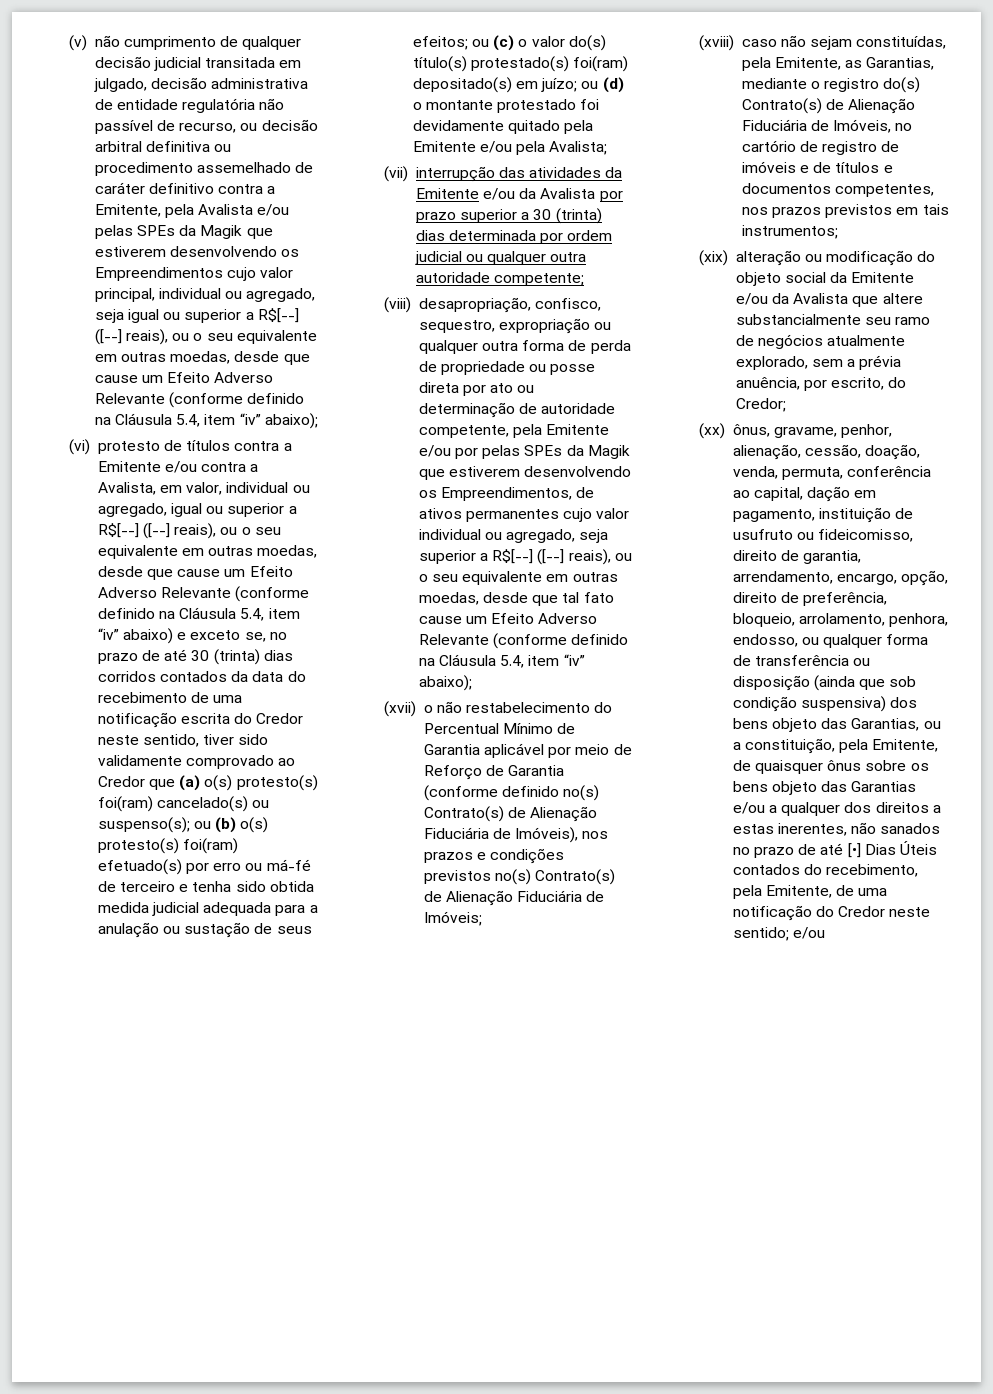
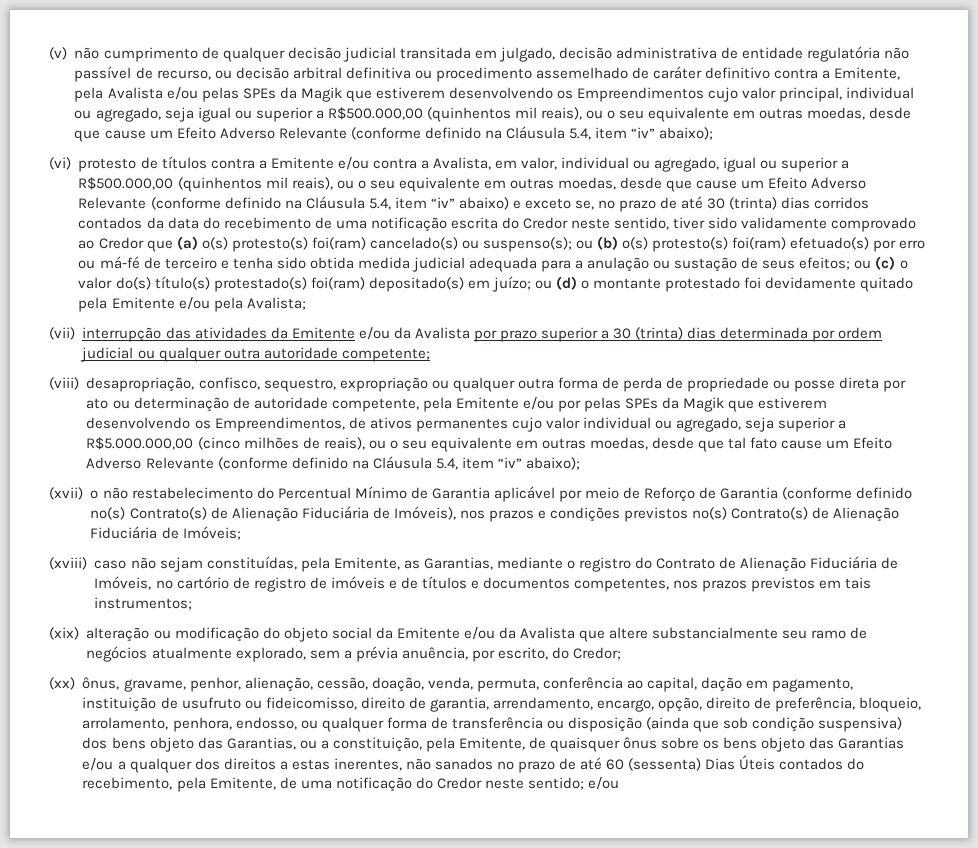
- (v) não cumprimento de qualquer decisão judicial transitada em julgado, decisão administrativa de entidade regulatória não passível de recurso, ou decisão arbitral definitiva ou procedimento assemelhado de caráter definitivo contra a Emitente, pela Avalista e/ou pelas SPEs da Magik que estiverem desenvolvendo os Empreendimentos cujo valor principal, individual ou agregado, seja igual ou superior a R$[--] ([--] reais), ou o seu equivalente em outras moedas, desde que cause um Efeito Adverso Relevante (conforme definido na Cláusula 5.4, item “iv” abaixo);
+ (v) não cumprimento de qualquer decisão judicial transitada em julgado, decisão administrativa de entidade regulatória não passível de recurso, ou decisão arbitral definitiva ou procedimento assemelhado de caráter definitivo contra a Emitente, pela Avalista e/ou pelas SPEs da Magik que estiverem desenvolvendo os Empreendimentos cujo valor principal, individual ou agregado, seja igual ou superior a R$500.000,00 (quinhentos mil reais), ou o seu equivalente em outras moedas, desde que cause um Efeito Adverso Relevante (conforme definido na Cláusula 5.4, item “iv” abaixo);
- (vi) protesto de títulos contra a Emitente e/ou contra a Avalista, em valor, individual ou agregado, igual ou superior a R$[--] ([--] reais), ou o seu equivalente em outras moedas, desde que cause um Efeito Adverso Relevante (conforme definido na Cláusula 5.4, item “iv” abaixo) e exceto se, no prazo de até 30 (trinta) dias corridos contados da data do recebimento de uma notificação escrita do Credor neste sentido, tiver sido validamente comprovado ao Credor que (a) o(s) protesto(s) foi(ram) cancelado(s) ou suspenso(s);
+ (vi) protesto de títulos contra a Emitente e/ou contra a Avalista, em valor, individual ou agregado, igual ou superior a R$500.000,00 (quinhentos mil reais), ou o seu equivalente em outras moedas, desde que cause um Efeito Adverso Relevante (conforme definido na Cláusula 5.4, item “iv” abaixo) e exceto se, no prazo de até 30 (trinta) dias corridos contados da data do recebimento de uma notificação escrita do Credor neste sentido, tiver sido validamente comprovado ao Credor que (a) o(s) protesto(s) foi(ram) cancelado(s) ou suspenso(s);
- (viii) desapropriação, confisco, sequestro, expropriação ou qualquer outra forma de perda de propriedade ou posse direta por ato ou determinação de autoridade competente, pela Emitente e/ou por pelas SPEs da Magik que estiverem desenvolvendo os Empreendimentos, de ativos permanentes cujo valor individual ou agregado, seja superior a R$[--] ([--] reais), ou o seu equivalente em outras moedas, desde que tal fato cause um Efeito Adverso Relevante (conforme definido na Cláusula 5.4, item “iv” abaixo);
+ (viii) desapropriação, confisco, sequestro, expropriação ou qualquer outra forma de perda de propriedade ou posse direta por ato ou determinação de autoridade competente, pela Emitente e/ou por pelas SPEs da Magik que estiverem desenvolvendo os Empreendimentos, de ativos permanentes cujo valor individual ou agregado, seja superior a R$5.000.000,00 (cinco milhões de reais), ou o seu equivalente em outras moedas, desde que tal fato cause um Efeito Adverso Relevante (conforme definido na Cláusula 5.4, item “iv” abaixo);
- (xviii) caso não sejam constituídas, pela Emitente, as Garantias, mediante o registro do(s) Contrato(s) de Alienação Fiduciária de Imóveis, no cartório de registro de imóveis e de títulos e documentos competentes, nos prazos previstos em tais instrumentos;
+ (xviii) caso não sejam constituídas, pela Emitente, as Garantias, mediante o registro do Contrato de Alienação Fiduciária de Imóveis, no cartório de registro de imóveis e de títulos e documentos competentes, nos prazos previstos em tais instrumentos;
- (xx) ônus, gravame, penhor, alienação, cessão, doação, venda, permuta, conferência ao capital, dação em pagamento, instituição de usufruto ou fideicomisso, direito de garantia, arrendamento, encargo, opção, direito de preferência, bloqueio, arrolamento, penhora, endosso, ou qualquer forma de transferência ou disposição (ainda que sob condição suspensiva) dos bens objeto das Garantias, ou a constituição, pela Emitente, de quaisquer ônus sobre os bens objeto das Garantias e/ou a qualquer dos direitos a estas inerentes, não sanados no prazo de até [•] Dias Úteis contados do recebimento, pela Emitente, de uma notificação do Credor neste sentido;
+ (xx) ônus, gravame, penhor, alienação, cessão, doação, venda, permuta, conferência ao capital, dação em pagamento, instituição de usufruto ou fideicomisso, direito de garantia, arrendamento, encargo, opção, direito de preferência, bloqueio, arrolamento, penhora, endosso, ou qualquer forma de transferência ou disposição (ainda que sob condição suspensiva) dos bens objeto das Garantias, ou a constituição, pela Emitente, de quaisquer ônus sobre os bens objeto das Garantias e/ou a qualquer dos direitos a estas inerentes, não sanados no prazo de até 60 (sessenta) Dias Úteis contados do recebimento, pela Emitente, de uma notificação do Credor neste sentido;

